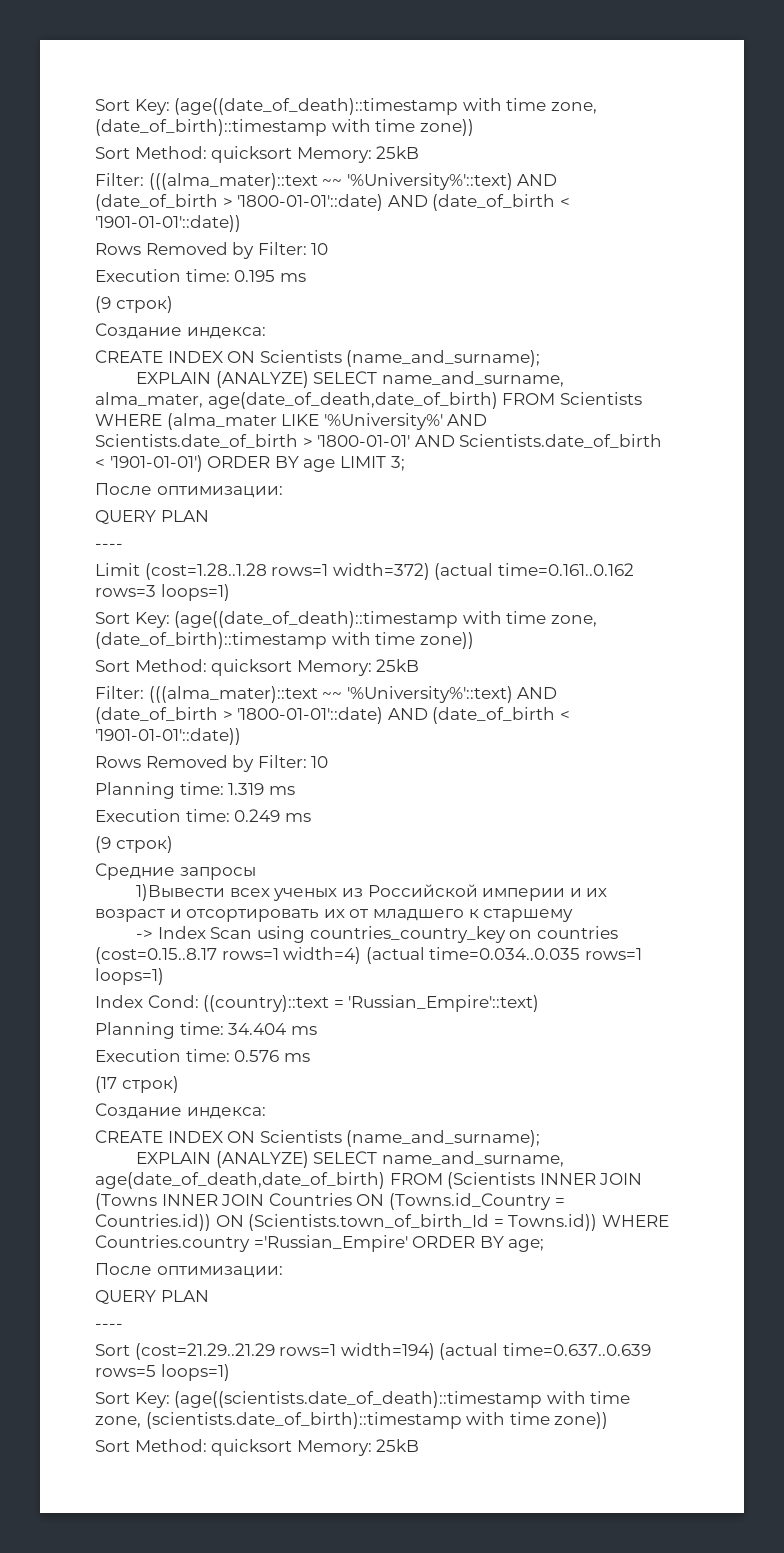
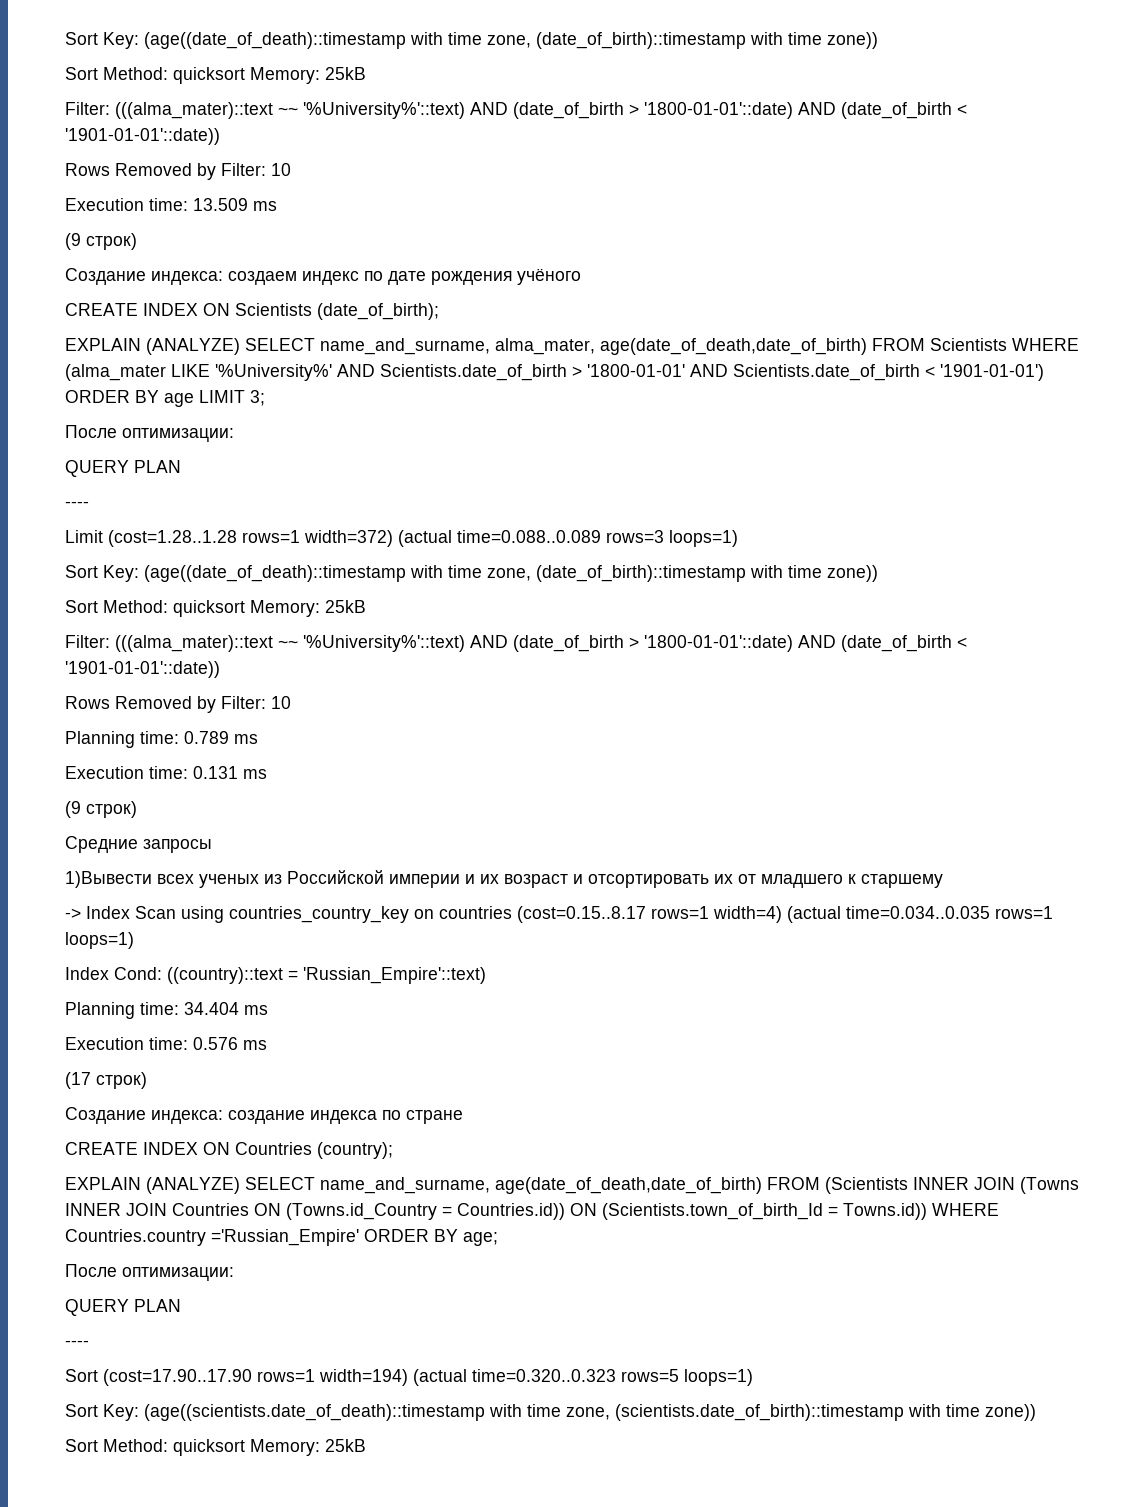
- Execution time: 0.195 ms
+ Execution time: 13.509 ms
  (9 строк)
- Создание индекса:
- CREATE INDEX ON Scientists (name_and_surname);
+ Создание индекса: создаем индекс по дате рождения учёного
+ CREATE INDEX ON Scientists (date_of_birth);
- Limit (cost=1.28..1.28 rows=1 width=372) (actual time=0.161..0.162 rows=3 loops=1)
+ Limit (cost=1.28..1.28 rows=1 width=372) (actual time=0.088..0.089 rows=3 loops=1)
- Planning time: 1.319 ms
- Execution time: 0.249 ms
+ Planning time: 0.789 ms
+ Execution time: 0.131 ms
  (17 строк)
- Создание индекса:
- CREATE INDEX ON Scientists (name_and_surname);
+ Создание индекса: создание индекса по стране
+ CREATE INDEX ON Countries (country);
- Sort (cost=21.29..21.29 rows=1 width=194) (actual time=0.637..0.639 rows=5 loops=1)
+ Sort (cost=17.90..17.90 rows=1 width=194) (actual time=0.320..0.323 rows=5 loops=1)

